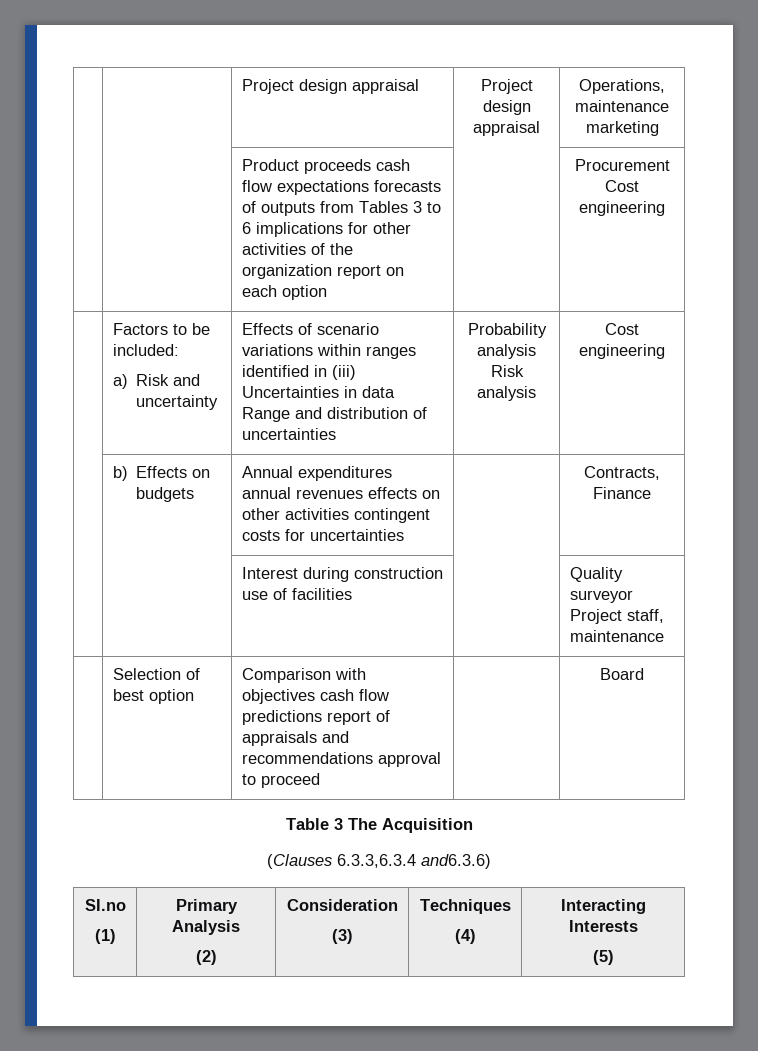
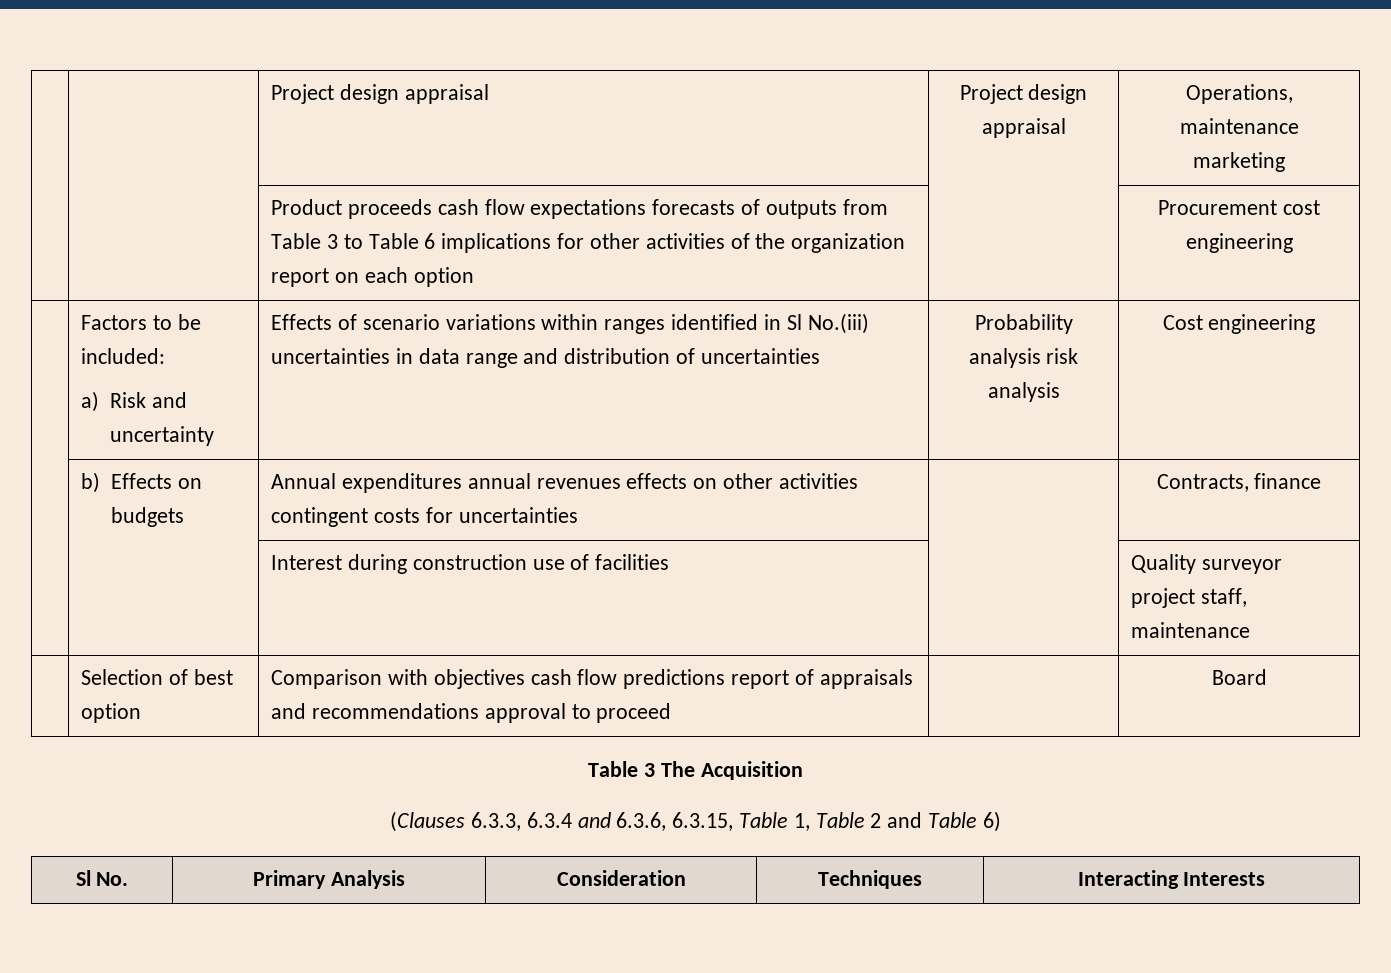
- | | Product proceeds cash flow expectations forecasts of outputs from Tables 3 to 6 implications for other activities of the organization report on each option | | Procurement Cost engineering
+ | | Product proceeds cash flow expectations forecasts of outputs from Table 3 to Table 6 implications for other activities of the organization report on each option | | Procurement cost engineering
  | Factors to be included:
- a) Risk and uncertainty | Effects of scenario variations within ranges identified in (iii) Uncertainties in data Range and distribution of uncertainties | Probability analysis Risk analysis | Cost engineering
+ a) Risk and uncertainty | Effects of scenario variations within ranges identified in Sl No.(iii) uncertainties in data range and distribution of uncertainties | Probability analysis risk analysis | Cost engineering
- | b) Effects on budgets | Annual expenditures annual revenues effects on other activities contingent costs for uncertainties | | Contracts, Finance
+ | b) Effects on budgets | Annual expenditures annual revenues effects on other activities contingent costs for uncertainties | | Contracts, finance
- | | Interest during construction use of facilities | | Quality surveyor Project staff, maintenance
+ | | Interest during construction use of facilities | | Quality surveyor project staff, maintenance
- (Clauses 6.3.3,6.3.4 and6.3.6)
- SI.no
- (1) | Primary Analysis
- (2) | Consideration
- (3) | Techniques
- (4) | Interacting Interests
- (5)
+ (Clauses 6.3.3, 6.3.4 and 6.3.6, 6.3.15, Table 1, Table 2 and Table 6)
+ Sl No. | Primary Analysis | Consideration | Techniques | Interacting Interests

